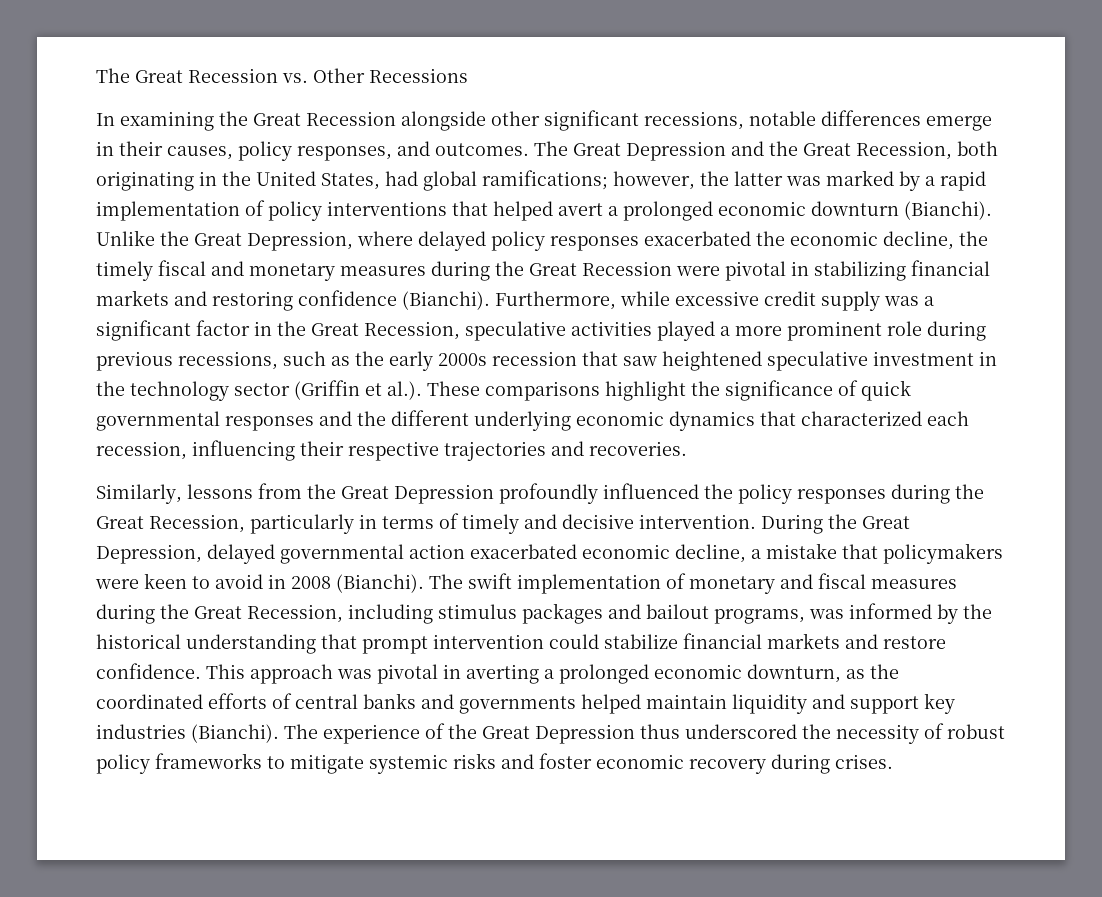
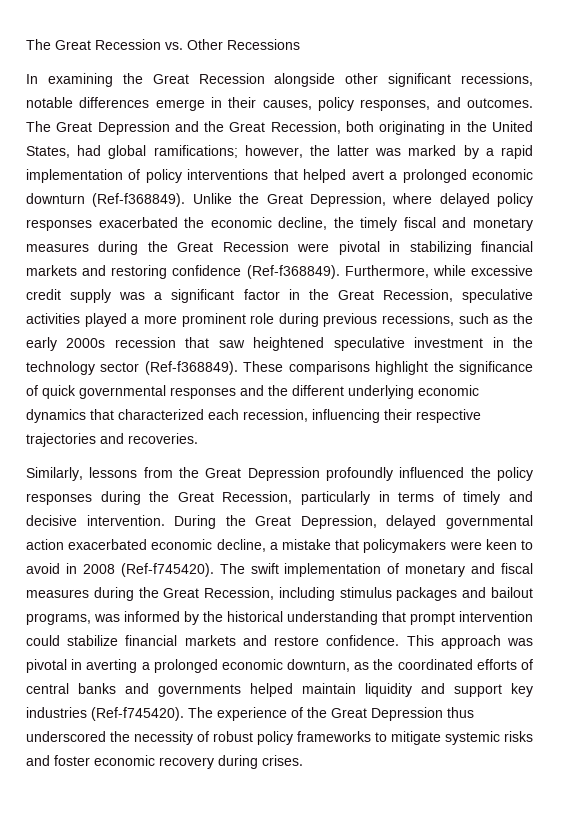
- The Great Depression and the Great Recession, both originating in the United States, had global ramifications; however, the latter was marked by a rapid implementation of policy interventions that helped avert a prolonged economic downturn (Bianchi).
+ The Great Depression and the Great Recession, both originating in the United States, had global ramifications; however, the latter was marked by a rapid implementation of policy interventions that helped avert a prolonged economic downturn (Ref-f368849).
- Unlike the Great Depression, where delayed policy responses exacerbated the economic decline, the timely fiscal and monetary measures during the Great Recession were pivotal in stabilizing financial markets and restoring confidence (Bianchi).
+ Unlike the Great Depression, where delayed policy responses exacerbated the economic decline, the timely fiscal and monetary measures during the Great Recession were pivotal in stabilizing financial markets and restoring confidence (Ref-f368849).
- Furthermore, while excessive credit supply was a significant factor in the Great Recession, speculative activities played a more prominent role during previous recessions, such as the early 2000s recession that saw heightened speculative investment in the technology sector (Griffin et al.). These comparisons highlight the significance of quick governmental responses and the different underlying economic dynamics that characterized each recession, influencing their respective trajectories and recoveries.
+ Furthermore, while excessive credit supply was a significant factor in the Great Recession, speculative activities played a more prominent role during previous recessions, such as the early 2000s recession that saw heightened speculative investment in the technology sector (Ref-f368849). These comparisons highlight the significance of quick governmental responses and the different underlying economic dynamics that characterized each recession, influencing their respective trajectories and recoveries.
- During the Great Depression, delayed governmental action exacerbated economic decline, a mistake that policymakers were keen to avoid in 2008 (Bianchi).
+ During the Great Depression, delayed governmental action exacerbated economic decline, a mistake that policymakers were keen to avoid in 2008 (Ref-f745420).
- This approach was pivotal in averting a prolonged economic downturn, as the coordinated efforts of central banks and governments helped maintain liquidity and support key industries (Bianchi).
+ This approach was pivotal in averting a prolonged economic downturn, as the coordinated efforts of central banks and governments helped maintain liquidity and support key industries (Ref-f745420).

